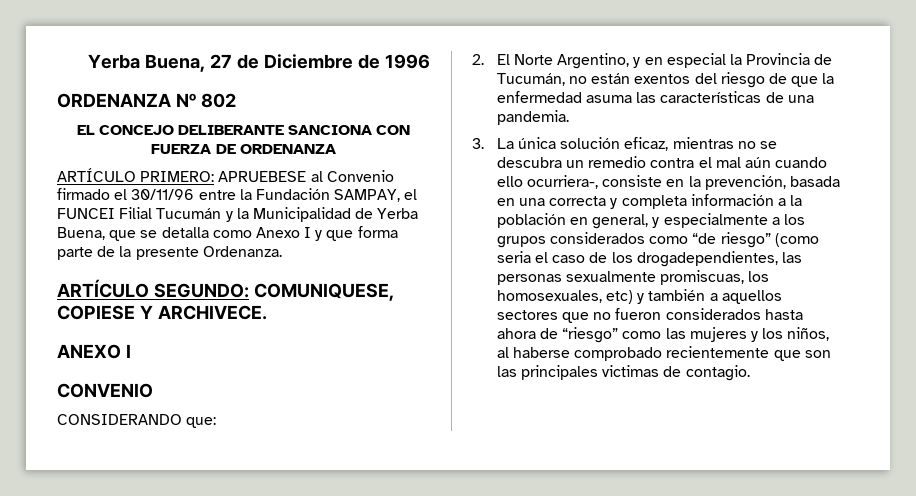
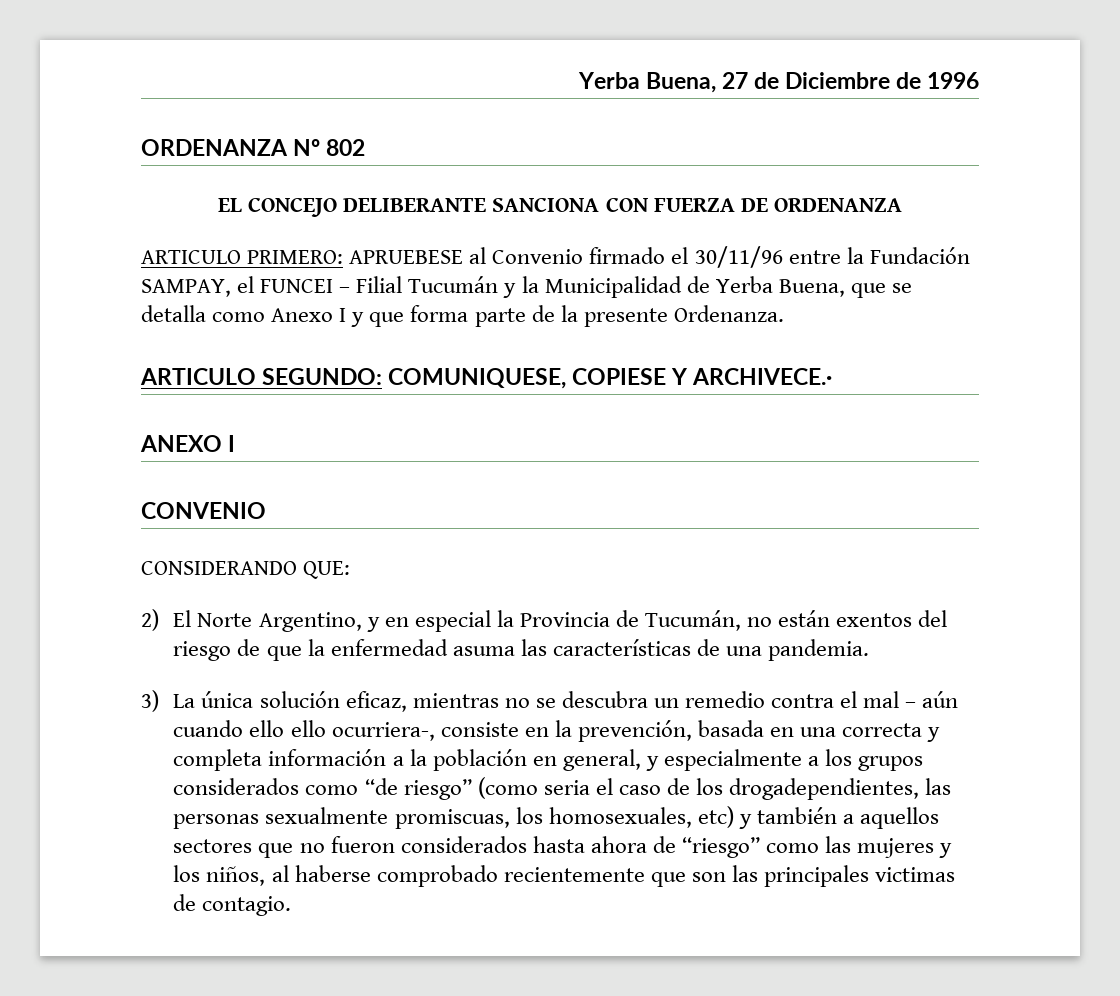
- ARTÍCULO PRIMERO: APRUEBESE al Convenio firmado el 30/11/96 entre la Fundación SAMPAY, el FUNCEI Filial Tucumán y la Municipalidad de Yerba Buena, que se detalla como Anexo I y que forma parte de la presente Ordenanza.
+ ARTICULO PRIMERO: APRUEBESE al Convenio firmado el 30/11/96 entre la Fundación SAMPAY, el FUNCEI – Filial Tucumán y la Municipalidad de Yerba Buena, que se detalla como Anexo I y que forma parte de la presente Ordenanza.
- ARTÍCULO SEGUNDO: COMUNIQUESE, COPIESE Y ARCHIVECE.
+ ARTICULO SEGUNDO: COMUNIQUESE, COPIESE Y ARCHIVECE.·
- CONSIDERANDO que:
- 2. El Norte Argentino, y en especial la Provincia de Tucumán, no están exentos del riesgo de que la enfermedad asuma las características de una pandemia.
+ CONSIDERANDO QUE:
+ 2) El Norte Argentino, y en especial la Provincia de Tucumán, no están exentos del riesgo de que la enfermedad asuma las características de una pandemia.
- 3. La única solución eficaz, mientras no se descubra un remedio contra el mal aún cuando ello ocurriera-, consiste en la prevención, basada en una correcta y completa información a la población en general, y especialmente a los grupos considerados como “de riesgo” (como seria el caso de los drogadependientes, las personas sexualmente promiscuas, los homosexuales, etc) y también a aquellos sectores que no fueron considerados hasta ahora de “riesgo” como las mujeres y los niños, al haberse comprobado recientemente que son las principales victimas de contagio.
+ 3) La única solución eficaz, mientras no se descubra un remedio contra el mal – aún cuando ello ello ocurriera-, consiste en la prevención, basada en una correcta y completa información a la población en general, y especialmente a los grupos considerados como “de riesgo” (como seria el caso de los drogadependientes, las personas sexualmente promiscuas, los homosexuales, etc) y también a aquellos sectores que no fueron considerados hasta ahora de “riesgo” como las mujeres y los niños, al haberse comprobado recientemente que son las principales victimas de contagio.

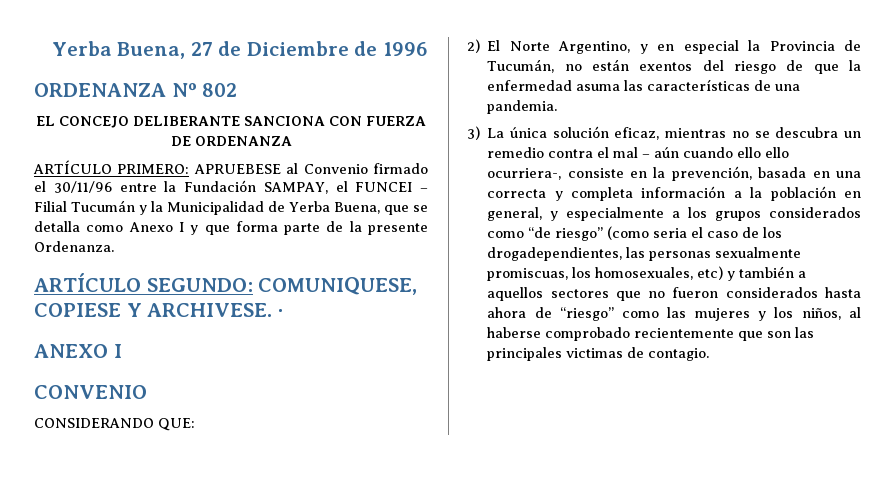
- ARTICULO PRIMERO: APRUEBESE al Convenio firmado el 30/11/96 entre la Fundación SAMPAY, el FUNCEI – Filial Tucumán y la Municipalidad de Yerba Buena, que se detalla como Anexo I y que forma parte de la presente Ordenanza.
+ ARTÍCULO PRIMERO: APRUEBESE al Convenio firmado el 30/11/96 entre la Fundación SAMPAY, el FUNCEI – Filial Tucumán y la Municipalidad de Yerba Buena, que se detalla como Anexo I y que forma parte de la presente Ordenanza.
- ARTICULO SEGUNDO: COMUNIQUESE, COPIESE Y ARCHIVECE.·
+ ARTÍCULO SEGUNDO: COMUNIQUESE, COPIESE Y ARCHIVESE. ·

